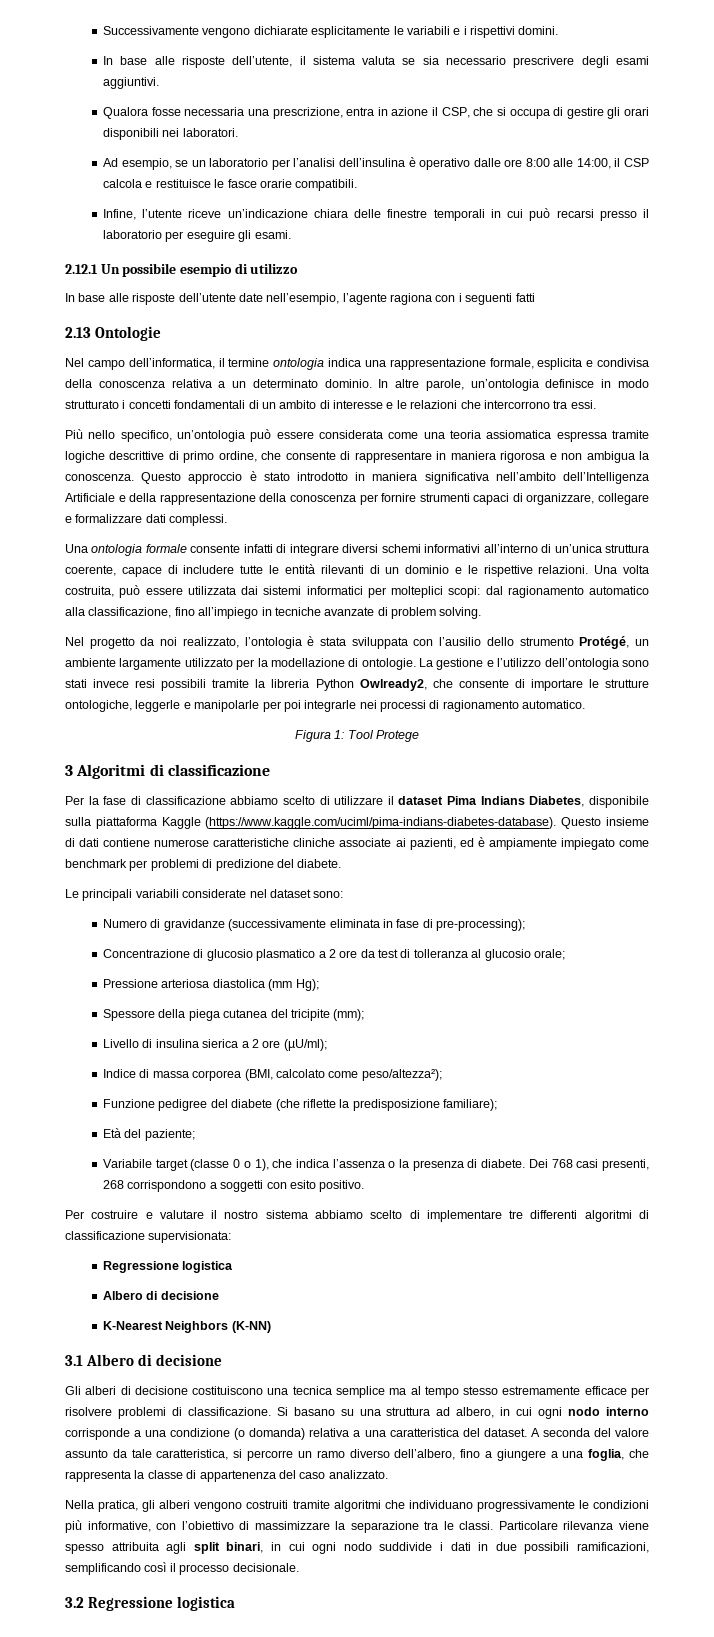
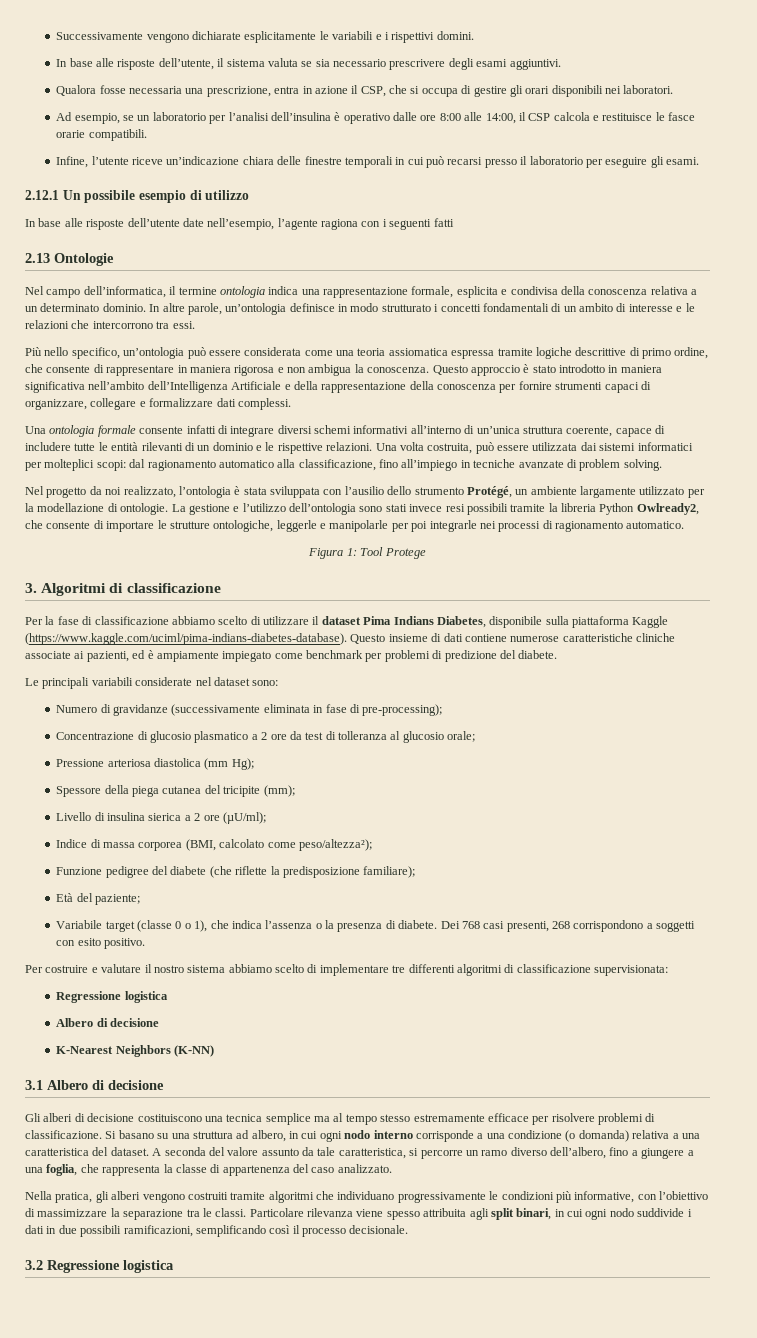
- 3 Algoritmi di classificazione
+ 3. Algoritmi di classificazione

